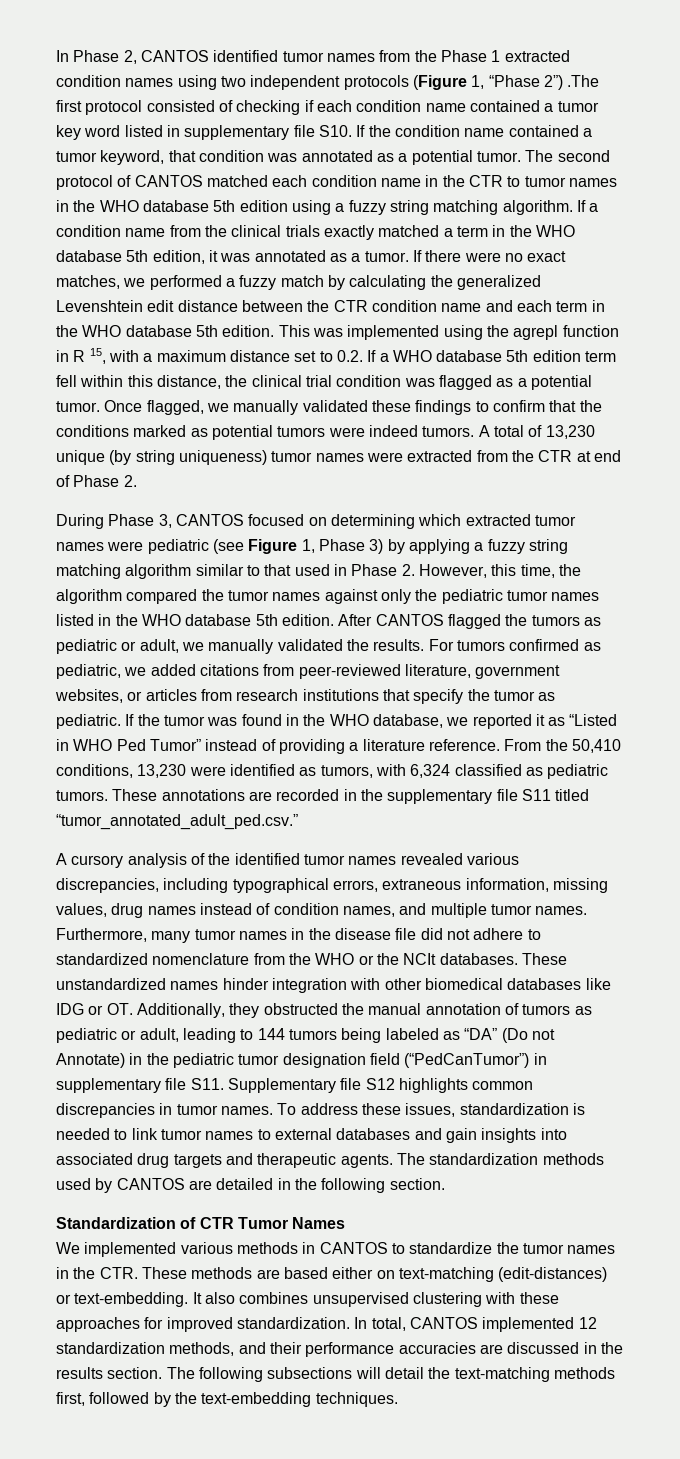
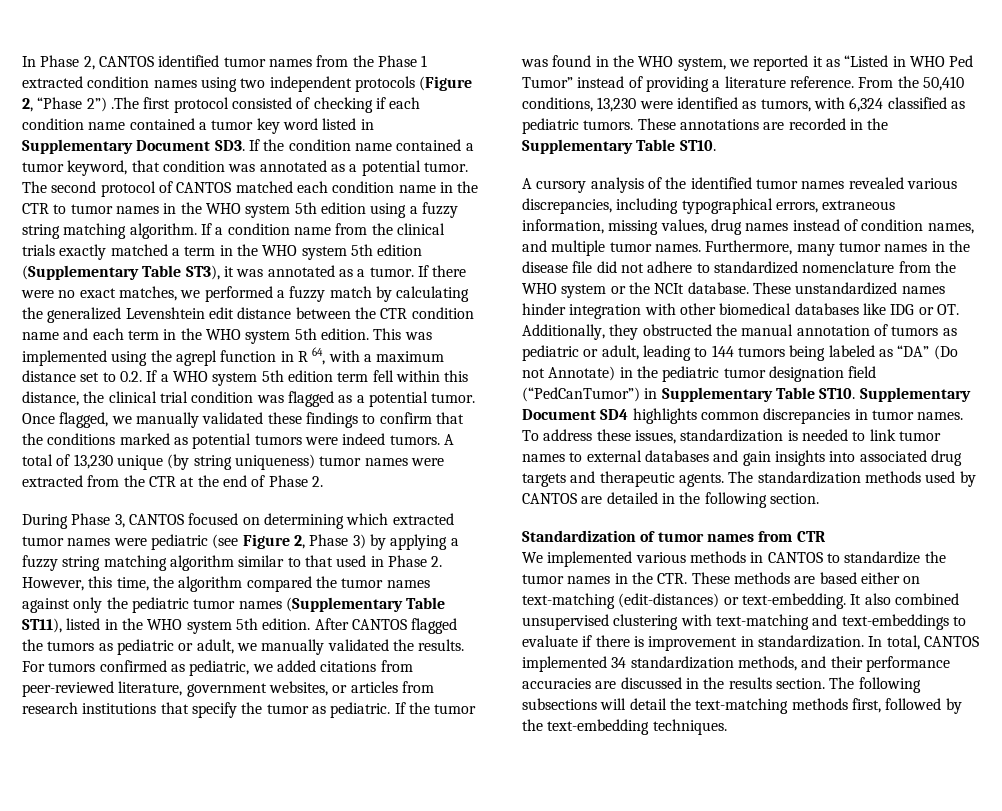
- In Phase 2, CANTOS identified tumor names from the Phase 1 extracted condition names using two independent protocols (Figure 1, “Phase 2”) .The first protocol consisted of checking if each condition name contained a tumor key word listed in supplementary file S10. If the condition name contained a tumor keyword, that condition was annotated as a potential tumor.
+ In Phase 2, CANTOS identified tumor names from the Phase 1 extracted condition names using two independent protocols (Figure 2, “Phase 2”) .The first protocol consisted of checking if each condition name contained a tumor key word listed in Supplementary Document SD3. If the condition name contained a tumor keyword, that condition was annotated as a potential tumor.
- The second protocol of CANTOS matched each condition name in the CTR to tumor names in the WHO database 5th edition using a fuzzy string matching algorithm.
+ The second protocol of CANTOS matched each condition name in the CTR to tumor names in the WHO system 5th edition using a fuzzy string matching algorithm.
- If a condition name from the clinical trials exactly matched a term in the WHO database 5th edition, it was annotated as a tumor.
+ If a condition name from the clinical trials exactly matched a term in the WHO system 5th edition (Supplementary Table ST3), it was annotated as a tumor.
- If there were no exact matches, we performed a fuzzy match by calculating the generalized Levenshtein edit distance between the CTR condition name and each term in the WHO database 5th edition.
+ If there were no exact matches, we performed a fuzzy match by calculating the generalized Levenshtein edit distance between the CTR condition name and each term in the WHO system 5th edition.
- This was implemented using the agrepl function in R 15, with a maximum distance set to 0.2. If a WHO database 5th edition term fell within this distance, the clinical trial condition was flagged as a potential tumor.
+ This was implemented using the agrepl function in R 64, with a maximum distance set to 0.2. If a WHO system 5th edition term fell within this distance, the clinical trial condition was flagged as a potential tumor.
- A total of 13,230 unique (by string uniqueness) tumor names were extracted from the CTR at end of Phase 2.
+ A total of 13,230 unique (by string uniqueness) tumor names were extracted from the CTR at the end of Phase 2.
- During Phase 3, CANTOS focused on determining which extracted tumor names were pediatric (see Figure 1, Phase 3) by applying a fuzzy string matching algorithm similar to that used in Phase 2. However, this time, the algorithm compared the tumor names against only the pediatric tumor names listed in the WHO database 5th edition.
+ During Phase 3, CANTOS focused on determining which extracted tumor names were pediatric (see Figure 2, Phase 3) by applying a fuzzy string matching algorithm similar to that used in Phase 2. However, this time, the algorithm compared the tumor names against only the pediatric tumor names (Supplementary Table ST11), listed in the WHO system 5th edition.
- If the tumor was found in the WHO database, we reported it as “Listed in WHO Ped Tumor” instead of providing a literature reference.
+ If the tumor was found in the WHO system, we reported it as “Listed in WHO Ped Tumor” instead of providing a literature reference.
- These annotations are recorded in the supplementary file S11 titled “tumor_annotated_adult_ped.csv.”
+ These annotations are recorded in the Supplementary Table ST10.
- Furthermore, many tumor names in the disease file did not adhere to standardized nomenclature from the WHO or the NCIt databases.
+ Furthermore, many tumor names in the disease file did not adhere to standardized nomenclature from the WHO system or the NCIt database.
- These unstandardized names hinder integration with other biomedical databases like IDG or OT. Additionally, they obstructed the manual annotation of tumors as pediatric or adult, leading to 144 tumors being labeled as “DA” (Do not Annotate) in the pediatric tumor designation field (“PedCanTumor”) in supplementary file S11. Supplementary file S12 highlights common discrepancies in tumor names.
+ These unstandardized names hinder integration with other biomedical databases like IDG or OT. Additionally, they obstructed the manual annotation of tumors as pediatric or adult, leading to 144 tumors being labeled as “DA” (Do not Annotate) in the pediatric tumor designation field (“PedCanTumor”) in Supplementary Table ST10. Supplementary Document SD4 highlights common discrepancies in tumor names.
- Standardization of CTR Tumor Names
+ Standardization of tumor names from CTR
- It also combines unsupervised clustering with these approaches for improved standardization.
+ It also combined unsupervised clustering with text-matching and text-embeddings to evaluate if there is improvement in standardization.
- In total, CANTOS implemented 12 standardization methods, and their performance accuracies are discussed in the results section.
+ In total, CANTOS implemented 34 standardization methods, and their performance accuracies are discussed in the results section.

